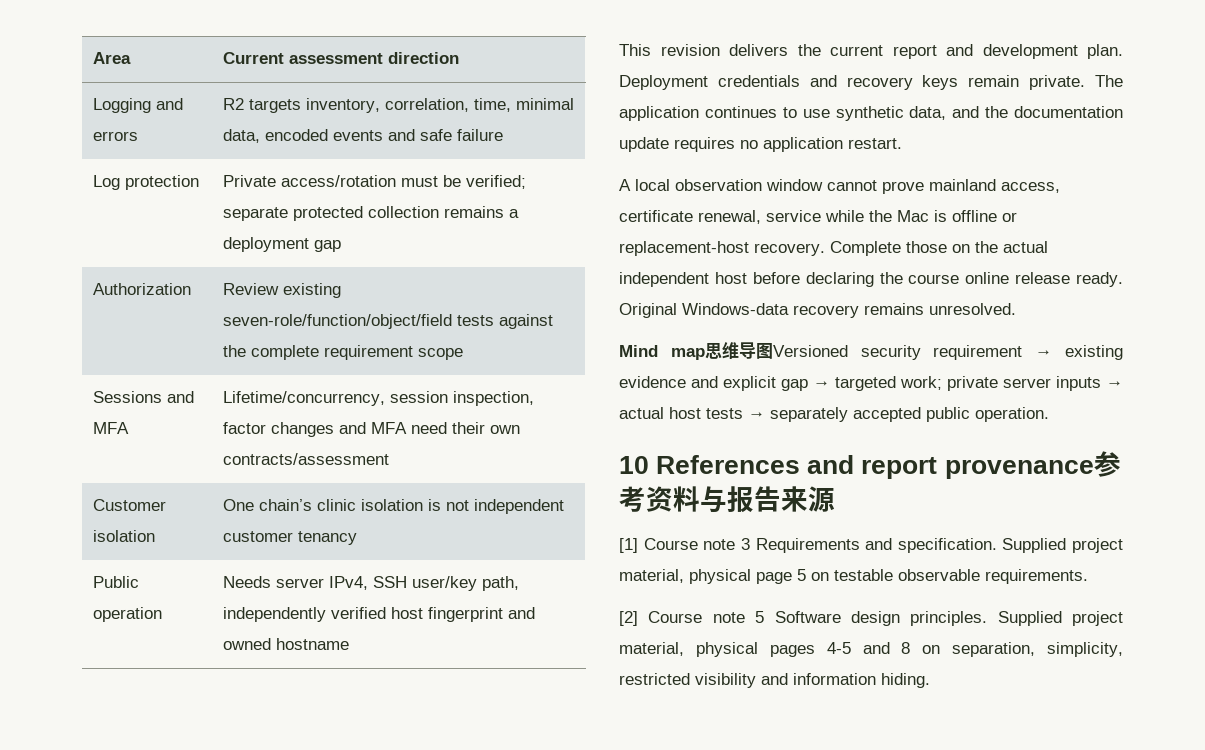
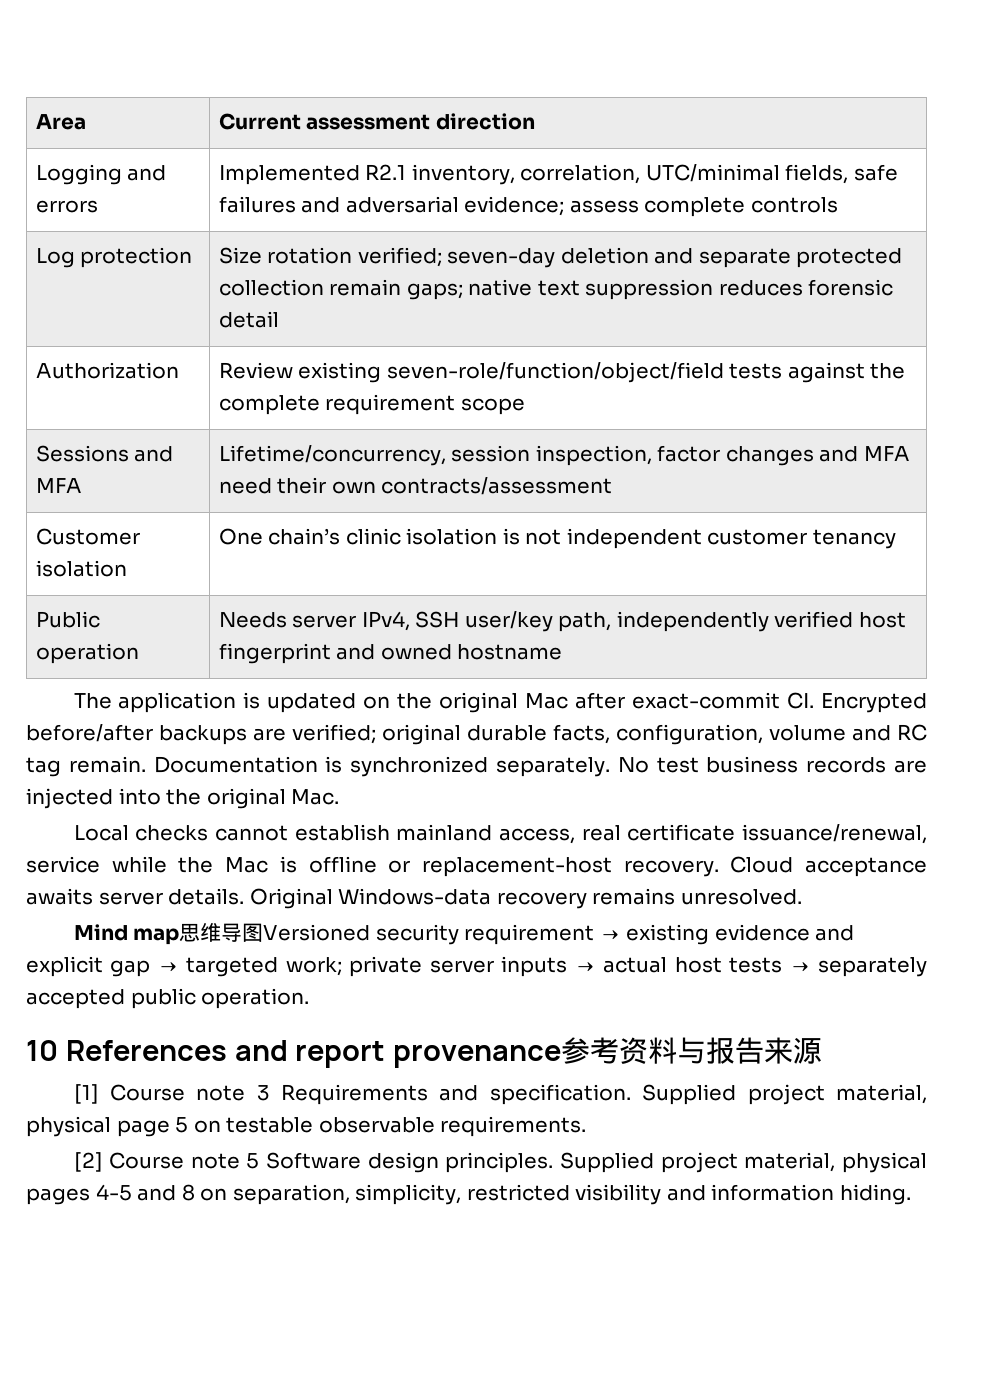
- Logging and errors | R2 targets inventory, correlation, time, minimal data, encoded events and safe failure
- Log protection | Private access/rotation must be verified; separate protected collection remains a deployment gap
+ Logging and errors | Implemented R2.1 inventory, correlation, UTC/minimal fields, safe failures and adversarial evidence; assess complete controls
+ Log protection | Size rotation verified; seven-day deletion and separate protected collection remain gaps; native text suppression reduces forensic detail
- This revision delivers the current report and development plan. Deployment credentials and recovery keys remain private. The application continues to use synthetic data, and the documentation update requires no application restart.
- A local observation window cannot prove mainland access, certificate renewal, service while the Mac is offline or replacement-host recovery.
+ The application is updated on the original Mac after exact-commit CI. Encrypted before/after backups are verified; original durable facts, configuration, volume and RC tag remain. Documentation is synchronized separately. No test business records are injected into the original Mac.
+ Local checks cannot establish mainland access, real certificate issuance/renewal, service while the Mac is offline or replacement-host recovery.
- Complete those on the actual independent host before declaring the course online release ready.
+ Cloud acceptance awaits server details.

